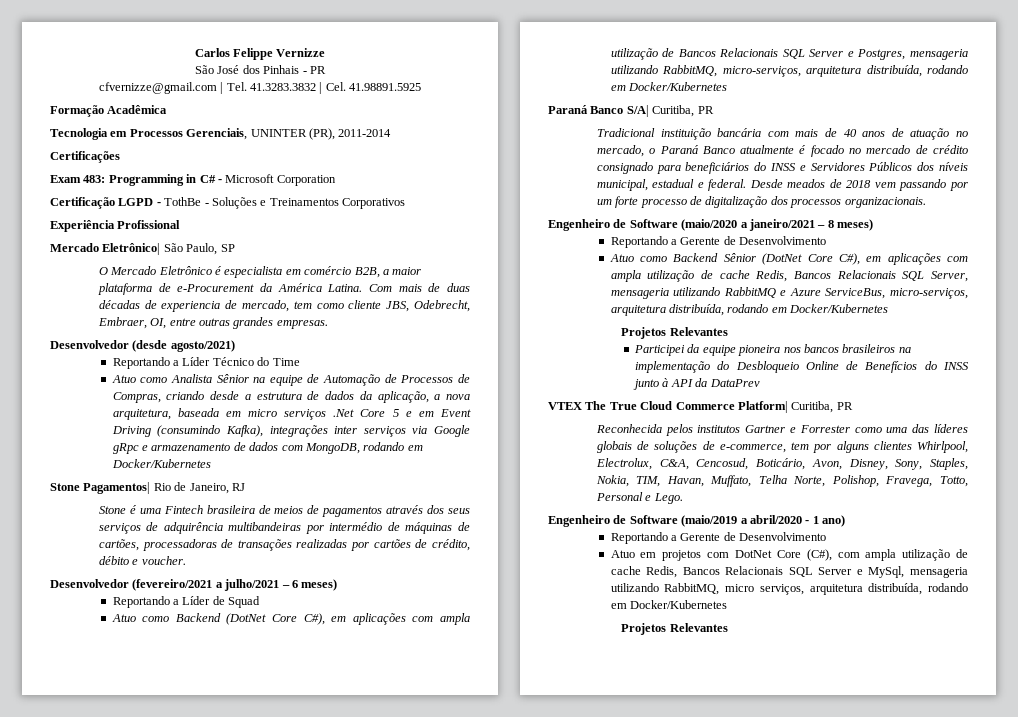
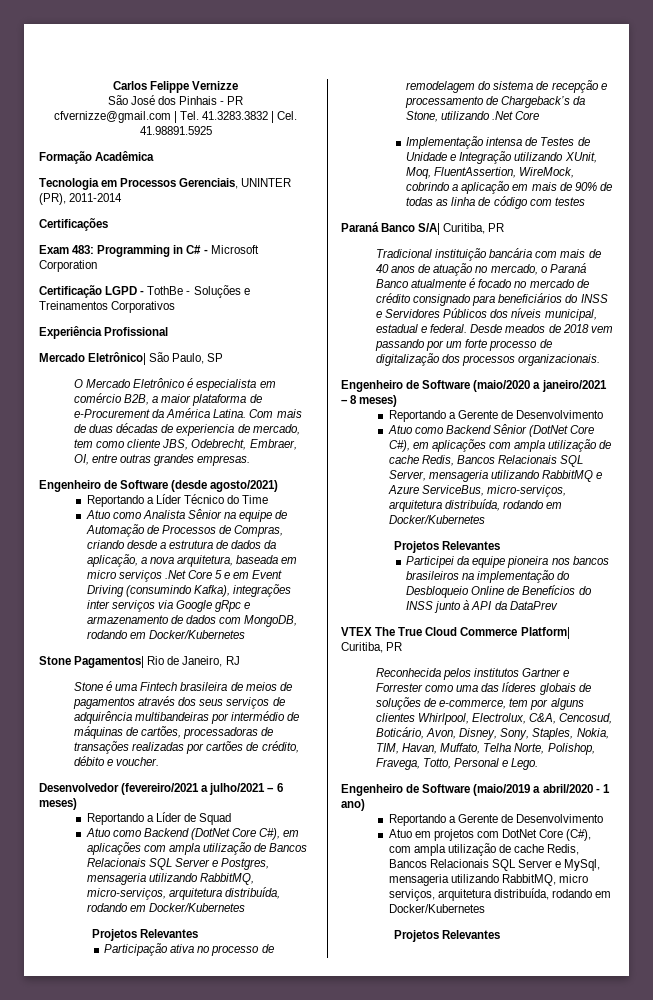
- Desenvolvedor (desde agosto/2021)
+ Engenheiro de Software (desde agosto/2021)
  Atuo como Backend (DotNet Core C#), em aplicações com ampla utilização de Bancos Relacionais SQL Server e Postgres, mensageria utilizando RabbitMQ, micro-serviços, arquitetura distribuída, rodando em Docker/Kubernetes
+ Projetos Relevantes
+ Participação ativa no processo de remodelagem do sistema de recepção e processamento de Chargeback’s da Stone, utilizando .Net Core
+ Implementação intensa de Testes de Unidade e Integração utilizando XUnit, Moq, FluentAssertion, WireMock, cobrindo a aplicação em mais de 90% de todas as linha de código com testes

